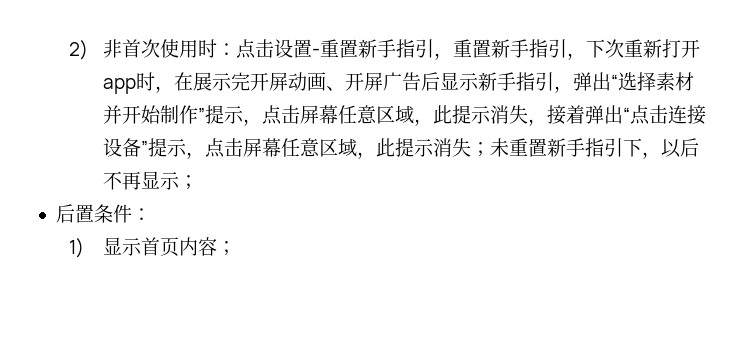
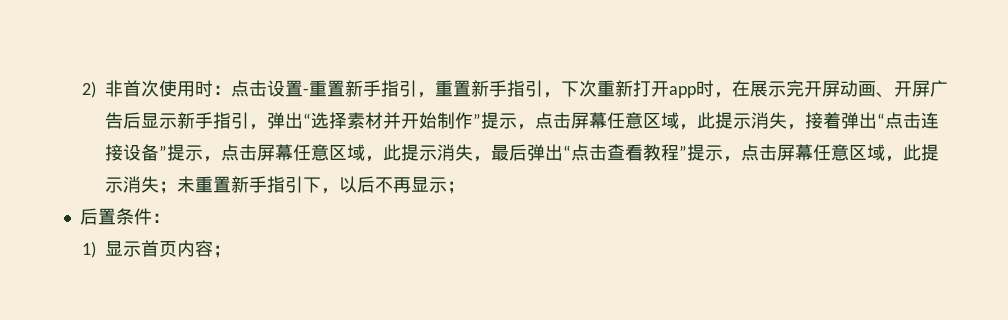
- 点击设置-重置新手指引，重置新手指引，下次重新打开app时，在展示完开屏动画、开屏广告后显示新手指引，弹出“选择素材并开始制作”提示，点击屏幕任意区域，此提示消失，接着弹出“点击连接设备”提示，点击屏幕任意区域，此提示消失；
+ 点击设置-重置新手指引，重置新手指引，下次重新打开app时，在展示完开屏动画、开屏广告后显示新手指引，弹出“选择素材并开始制作”提示，点击屏幕任意区域，此提示消失，接着弹出“点击连接设备”提示，点击屏幕任意区域，此提示消失，最后弹出“点击查看教程”提示，点击屏幕任意区域，此提示消失；

